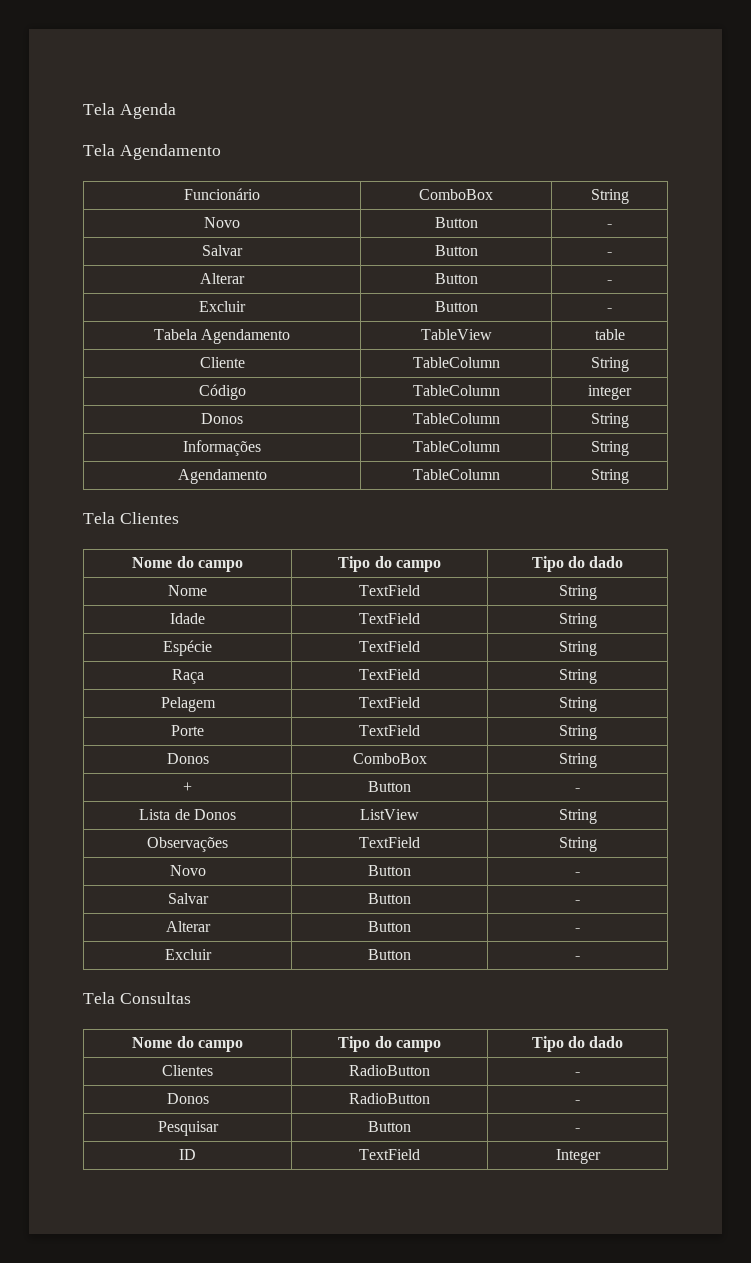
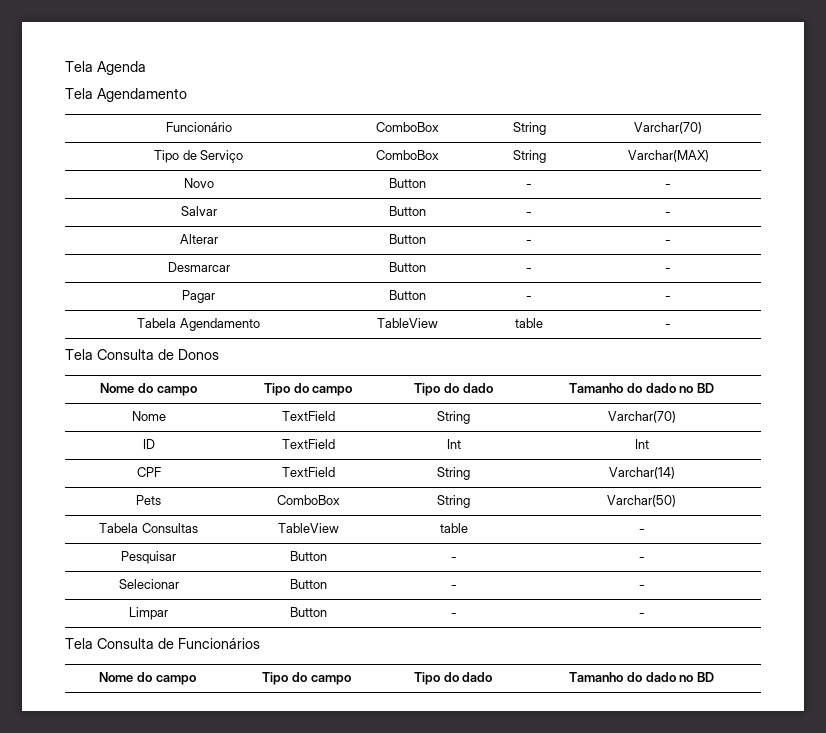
- Funcionário | ComboBox | String
- Novo | Button | -
- Salvar | Button | -
- Alterar | Button | -
- Excluir | Button | -
+ Funcionário | ComboBox | String | Varchar(70)
+ Tipo de Serviço | ComboBox | String | Varchar(MAX)
+ Novo | Button | - | -
+ Salvar | Button | - | -
+ Alterar | Button | - | -
+ Desmarcar | Button | - | -
+ Pagar | Button | - | -
- Tabela Agendamento | TableView | table
- Cliente | TableColumn | String
- Código | TableColumn | integer
- Donos | TableColumn | String
- Informações | TableColumn | String
- Agendamento | TableColumn | String
- Tela Clientes
- Nome do campo | Tipo do campo | Tipo do dado
- Nome | TextField | String
- Idade | TextField | String
- Espécie | TextField | String
- Raça | TextField | String
- Pelagem | TextField | String
- Porte | TextField | String
- Donos | ComboBox | String
- + | Button | -
- Lista de Donos | ListView | String
- Observações | TextField | String
- Novo | Button | -
- Salvar | Button | -
- Alterar | Button | -
- Excluir | Button | -
- Tela Consultas
- Nome do campo | Tipo do campo | Tipo do dado
- Clientes | RadioButton | -
- Donos | RadioButton | -
- Pesquisar | Button | -
- ID | TextField | Integer
+ Tabela Agendamento | TableView | table | -
+ Tela Consulta de Donos
+ Nome do campo | Tipo do campo | Tipo do dado | Tamanho do dado no BD
+ Nome | TextField | String | Varchar(70)
+ ID | TextField | Int | Int
+ CPF | TextField | String | Varchar(14)
+ Pets | ComboBox | String | Varchar(50)
+ Tabela Consultas | TableView | table | -
+ Pesquisar | Button | - | -
+ Selecionar | Button | - | -
+ Limpar | Button | - | -
+ Tela Consulta de Funcionários
+ Nome do campo | Tipo do campo | Tipo do dado | Tamanho do dado no BD

